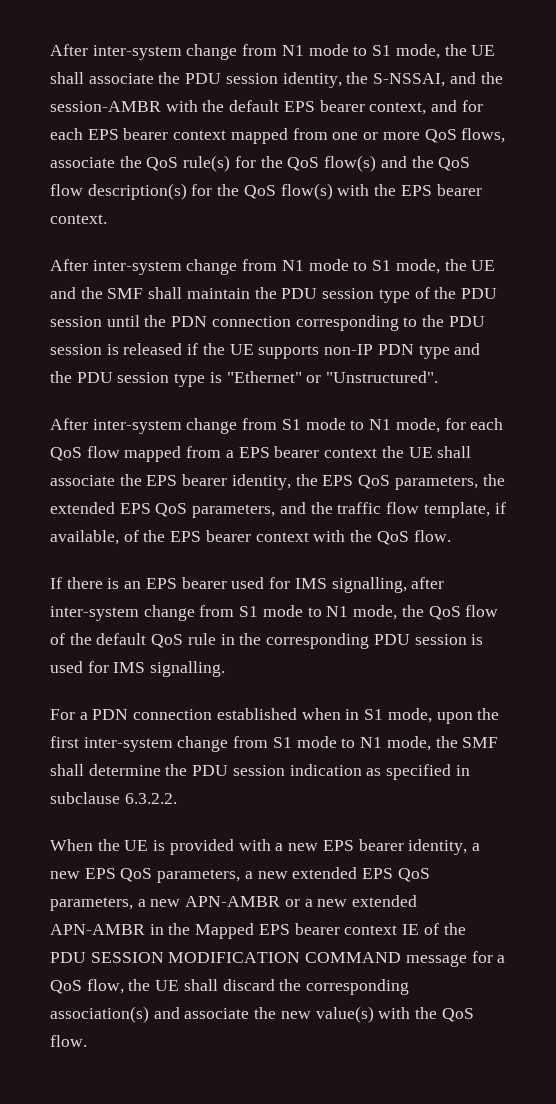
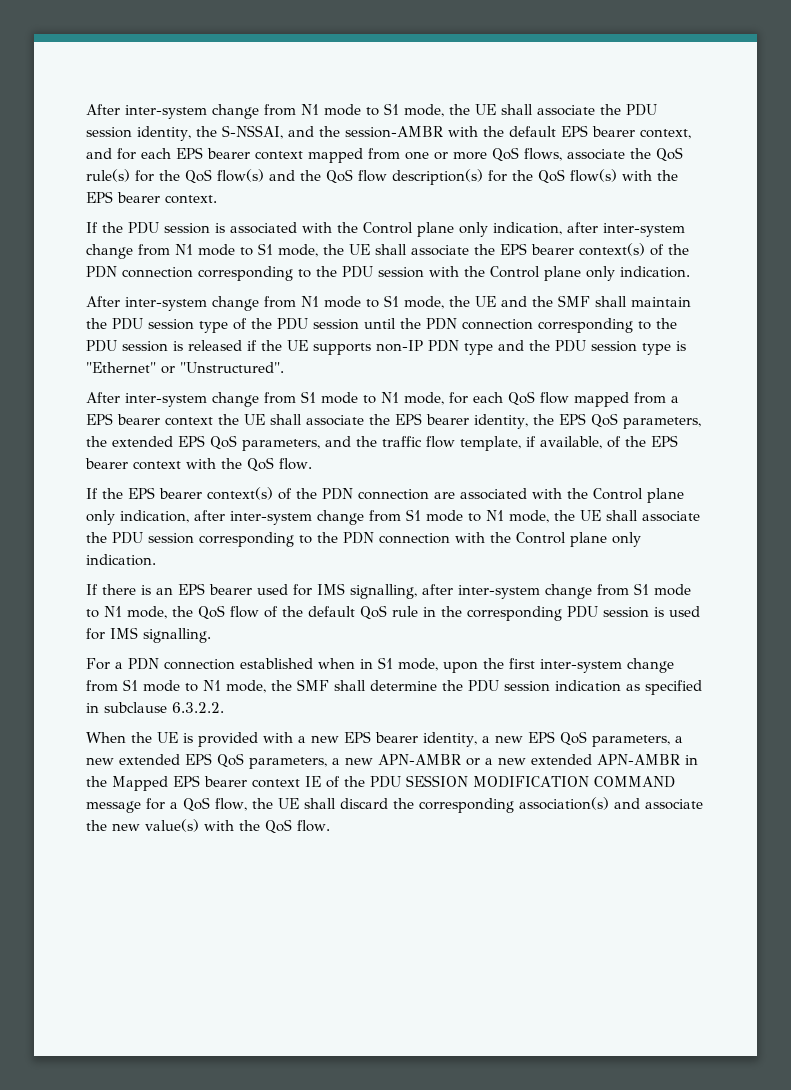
+ If the PDU session is associated with the Control plane only indication, after inter-system change from N1 mode to S1 mode, the UE shall associate the EPS bearer context(s) of the PDN connection corresponding to the PDU session with the Control plane only indication.
+ If the EPS bearer context(s) of the PDN connection are associated with the Control plane only indication, after inter-system change from S1 mode to N1 mode, the UE shall associate the PDU session corresponding to the PDN connection with the Control plane only indication.

